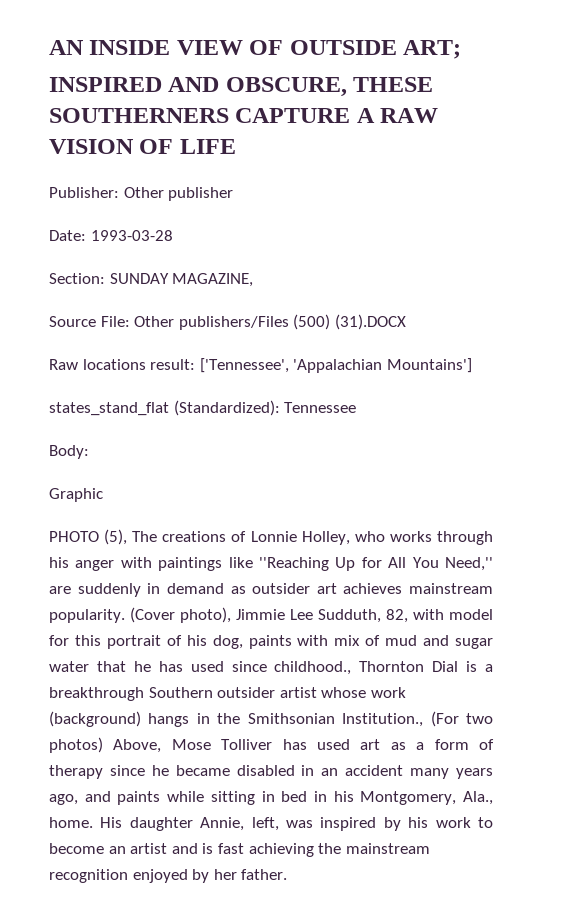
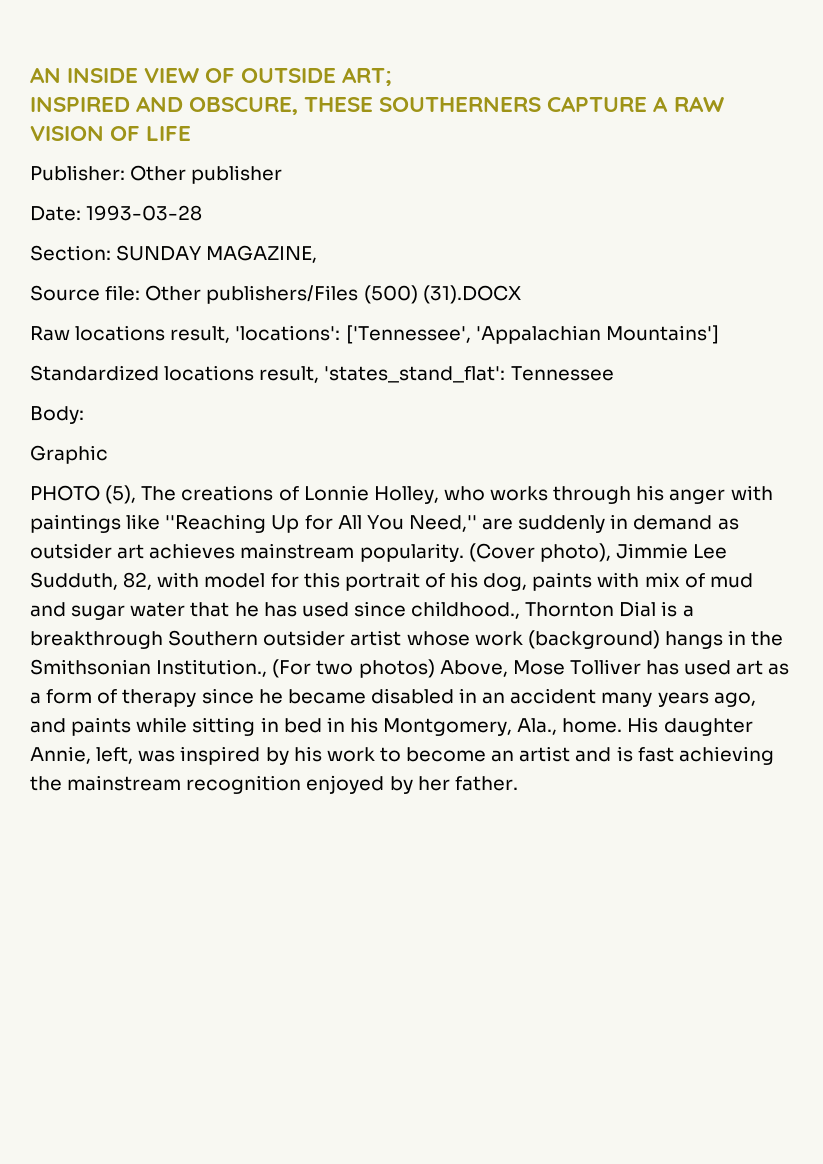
- Source File: Other publishers/Files (500) (31).DOCX
+ Source file: Other publishers/Files (500) (31).DOCX
- Raw locations result: ['Tennessee', 'Appalachian Mountains']
+ Raw locations result, 'locations': ['Tennessee', 'Appalachian Mountains']
- states_stand_flat (Standardized): Tennessee
+ Standardized locations result, 'states_stand_flat': Tennessee

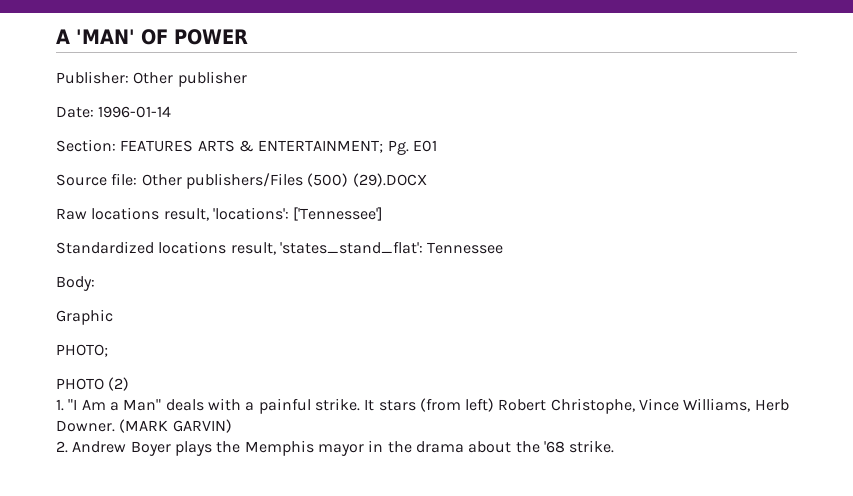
- AN INSIDE VIEW OF OUTSIDE ART;
- INSPIRED AND OBSCURE, THESE SOUTHERNERS CAPTURE A RAW VISION OF LIFE
+ A 'MAN' OF POWER
- Date: 1993-03-28
+ Date: 1996-01-14
- Section: SUNDAY MAGAZINE,
+ Section: FEATURES ARTS & ENTERTAINMENT; Pg. E01
- Source file: Other publishers/Files (500) (31).DOCX
+ Source file: Other publishers/Files (500) (29).DOCX
- Raw locations result, 'locations': ['Tennessee', 'Appalachian Mountains']
+ Raw locations result, 'locations': ['Tennessee']
+ PHOTO;
- PHOTO (5), The creations of Lonnie Holley, who works through his anger with paintings like ''Reaching Up for All You Need,'' are suddenly in demand as outsider art achieves mainstream popularity. (Cover photo), Jimmie Lee Sudduth, 82, with model for this portrait of his dog, paints with mix of mud and sugar water that he has used since childhood., Thornton Dial is a breakthrough Southern outsider artist whose work (background) hangs in the Smithsonian Institution., (For two photos) Above, Mose Tolliver has used art as a form of therapy since he became disabled in an accident many years ago, and paints while sitting in bed in his Montgomery, Ala., home. His daughter Annie, left, was inspired by his work to become an artist and is fast achieving the mainstream recognition enjoyed by her father.
+ PHOTO (2)
+ 1. "I Am a Man" deals with a painful strike. It stars (from left) Robert Christophe, Vince Williams, Herb Downer. (MARK GARVIN)
+ 2. Andrew Boyer plays the Memphis mayor in the drama about the '68 strike.

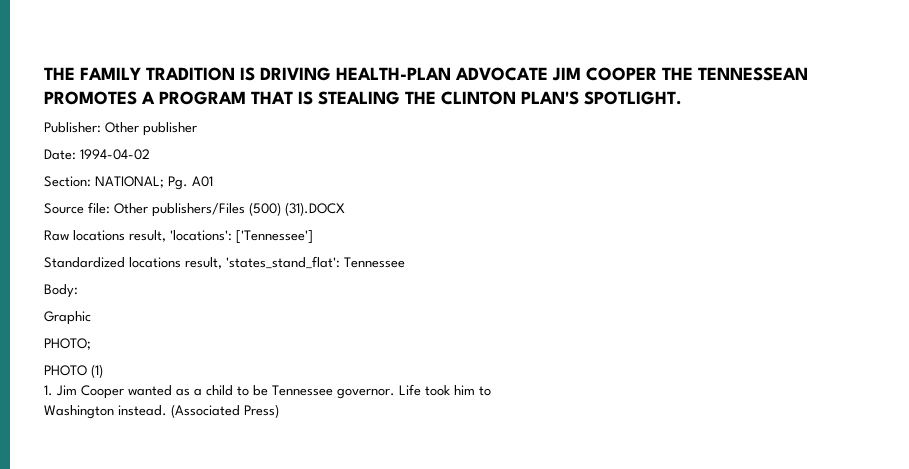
- A 'MAN' OF POWER
+ THE FAMILY TRADITION IS DRIVING HEALTH-PLAN ADVOCATE JIM COOPER THE TENNESSEAN PROMOTES A PROGRAM THAT IS STEALING THE CLINTON PLAN'S SPOTLIGHT.
- Date: 1996-01-14
+ Date: 1994-04-02
- Section: FEATURES ARTS & ENTERTAINMENT; Pg. E01
+ Section: NATIONAL; Pg. A01
- Source file: Other publishers/Files (500) (29).DOCX
+ Source file: Other publishers/Files (500) (31).DOCX
- PHOTO (2)
+ PHOTO (1)
- 1. "I Am a Man" deals with a painful strike. It stars (from left) Robert Christophe, Vince Williams, Herb Downer. (MARK GARVIN)
- 2. Andrew Boyer plays the Memphis mayor in the drama about the '68 strike.
+ 1. Jim Cooper wanted as a child to be Tennessee governor. Life took him to
+ Washington instead. (Associated Press)

